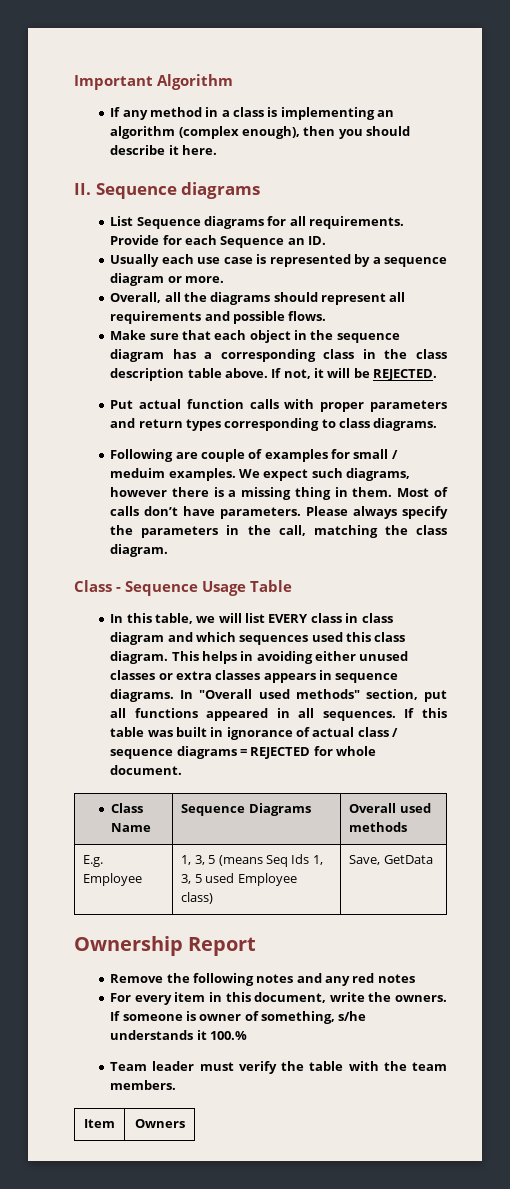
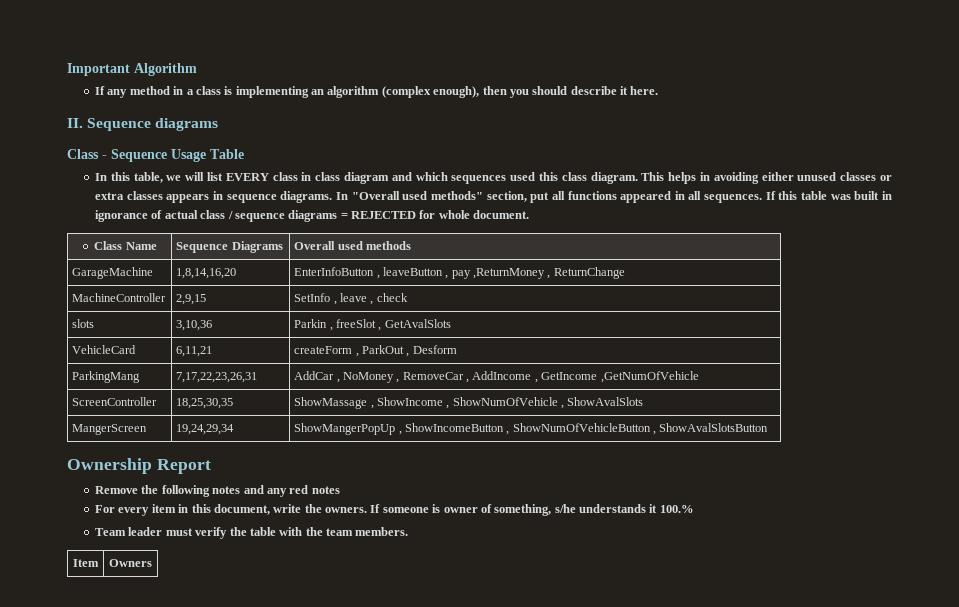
- List Sequence diagrams for all requirements. Provide for each Sequence an ID.
- Usually each use case is represented by a sequence diagram or more.
- Overall, all the diagrams should represent all requirements and possible flows.
- Make sure that each object in the sequence diagram has a corresponding class in the class description table above. If not, it will be REJECTED.
- Put actual function calls with proper parameters and return types corresponding to class diagrams.
- Following are couple of examples for small / meduim examples. We expect such diagrams, however there is a missing thing in them. Most of calls don’t have parameters. Please always specify the parameters in the call, matching the class diagram.
- E.g. Employee | 1, 3, 5 (means Seq Ids 1, 3, 5 used Employee class) | Save, GetData
+ GarageMachine | 1,8,14,16,20 | EnterInfoButton , leaveButton , pay ,ReturnMoney , ReturnChange
+ MachineController | 2,9,15 | SetInfo , leave , check
+ slots | 3,10,36 | Parkin , freeSlot , GetAvalSlots
+ VehicleCard | 6,11,21 | createForm , ParkOut , Desform
+ ParkingMang | 7,17,22,23,26,31 | AddCar , NoMoney , RemoveCar , AddIncome , GetIncome ,GetNumOfVehicle
+ ScreenController | 18,25,30,35 | ShowMassage , ShowIncome , ShowNumOfVehicle , ShowAvalSlots
+ MangerScreen | 19,24,29,34 | ShowMangerPopUp , ShowIncomeButton , ShowNumOfVehicleButton , ShowAvalSlotsButton

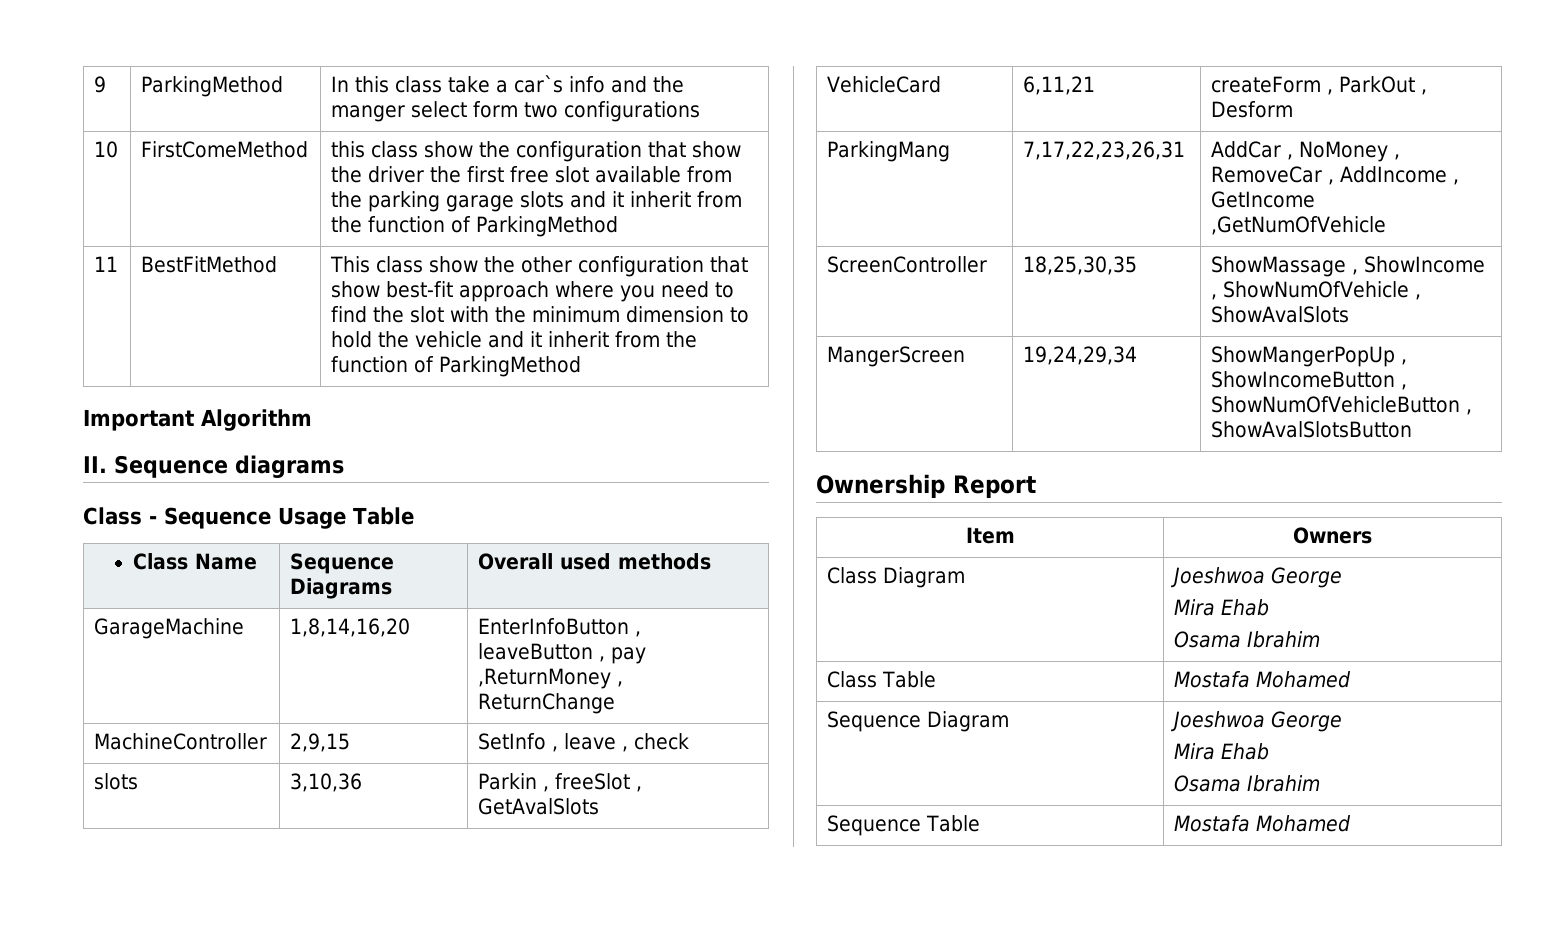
+ 9 | ParkingMethod | In this class take a car`s info and the manger select form two configurations
+ 10 | FirstComeMethod | this class show the configuration that show the driver the first free slot available from the parking garage slots and it inherit from the function of ParkingMethod
+ 11 | BestFitMethod | This class show the other configuration that show best-fit approach where you need to find the slot with the minimum dimension to hold the vehicle and it inherit from the function of ParkingMethod
  Important Algorithm
- If any method in a class is implementing an algorithm (complex enough), then you should describe it here.
- In this table, we will list EVERY class in class diagram and which sequences used this class diagram. This helps in avoiding either unused classes or extra classes appears in sequence diagrams. In "Overall used methods" section, put all functions appeared in all sequences. If this table was built in ignorance of actual class / sequence diagrams = REJECTED for whole document.
- Remove the following notes and any red notes
- For every item in this document, write the owners. If someone is owner of something, s/he understands it 100.%
- Team leader must verify the table with the team members.
  Item | Owners
+ Class Diagram | Joeshwoa George
+ Mira Ehab
+ Osama Ibrahim
+ Class Table | Mostafa Mohamed
+ Sequence Diagram | Joeshwoa George
+ Mira Ehab
+ Osama Ibrahim
+ Sequence Table | Mostafa Mohamed

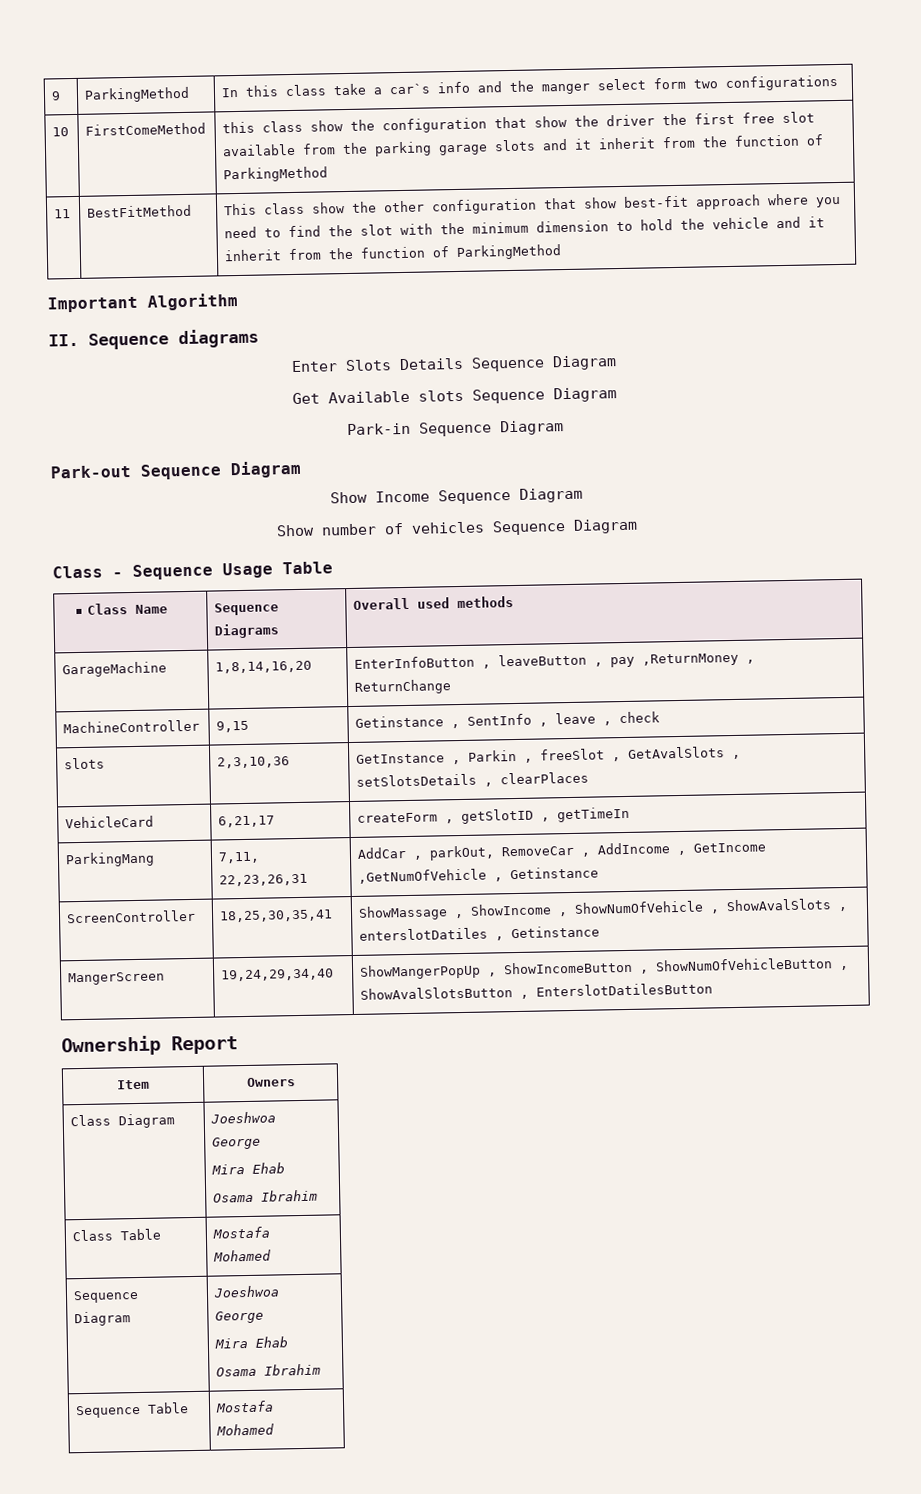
+ Enter Slots Details Sequence Diagram
+ Get Available slots Sequence Diagram
+ Park-in Sequence Diagram
+ Park-out Sequence Diagram
+ Show Income Sequence Diagram
+ Show number of vehicles Sequence Diagram
- MachineController | 2,9,15 | SetInfo , leave , check
+ MachineController | 9,15 | Getinstance , SentInfo , leave , check
- slots | 3,10,36 | Parkin , freeSlot , GetAvalSlots
+ slots | 2,3,10,36 | GetInstance , Parkin , freeSlot , GetAvalSlots , setSlotsDetails , clearPlaces
- VehicleCard | 6,11,21 | createForm , ParkOut , Desform
+ VehicleCard | 6,21,17 | createForm , getSlotID , getTimeIn
- ParkingMang | 7,17,22,23,26,31 | AddCar , NoMoney , RemoveCar , AddIncome , GetIncome ,GetNumOfVehicle
+ ParkingMang | 7,11, 22,23,26,31 | AddCar , parkOut, RemoveCar , AddIncome , GetIncome ,GetNumOfVehicle , Getinstance
- ScreenController | 18,25,30,35 | ShowMassage , ShowIncome , ShowNumOfVehicle , ShowAvalSlots
+ ScreenController | 18,25,30,35,41 | ShowMassage , ShowIncome , ShowNumOfVehicle , ShowAvalSlots , enterslotDatiles , Getinstance
- MangerScreen | 19,24,29,34 | ShowMangerPopUp , ShowIncomeButton , ShowNumOfVehicleButton , ShowAvalSlotsButton
+ MangerScreen | 19,24,29,34,40 | ShowMangerPopUp , ShowIncomeButton , ShowNumOfVehicleButton , ShowAvalSlotsButton , EnterslotDatilesButton

